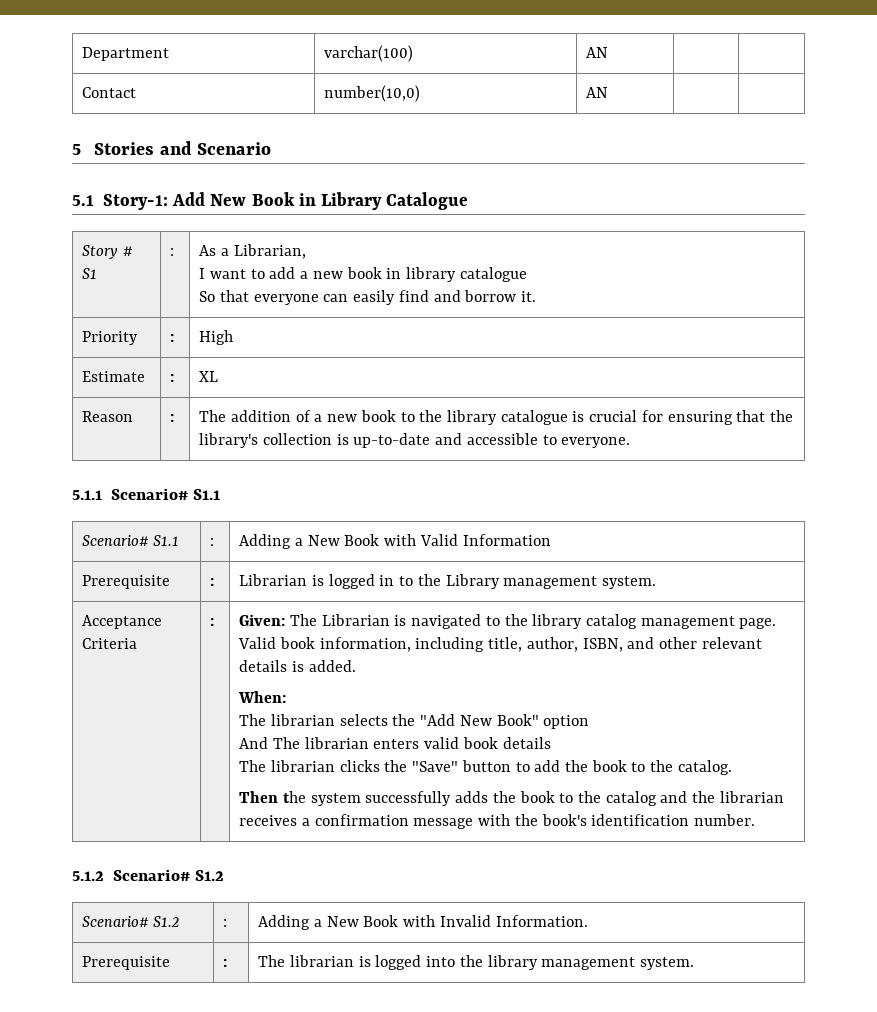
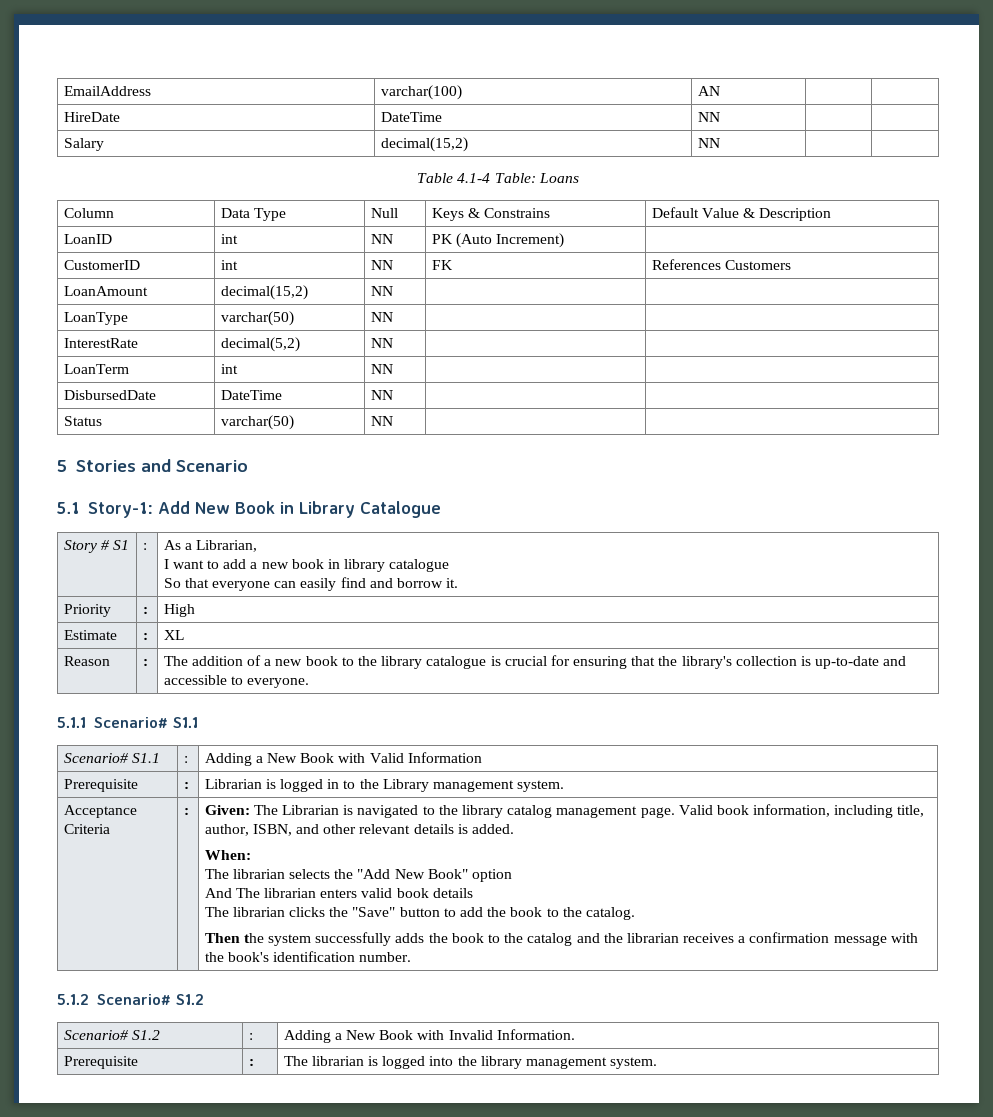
- Department | varchar(100) | AN | |
+ EmailAddress | varchar(100) | AN | |
- Contact | number(10,0) | AN | |
+ HireDate | DateTime | NN | |
+ Salary | decimal(15,2) | NN | |
+ Table 4.1-4 Table: Loans
+ Column | Data Type | Null | Keys & Constrains | Default Value & Description
+ LoanID | int | NN | PK (Auto Increment) |
+ CustomerID | int | NN | FK | References Customers
+ LoanAmount | decimal(15,2) | NN | |
+ LoanType | varchar(50) | NN | |
+ InterestRate | decimal(5,2) | NN | |
+ LoanTerm | int | NN | |
+ DisbursedDate | DateTime | NN | |
+ Status | varchar(50) | NN | |

